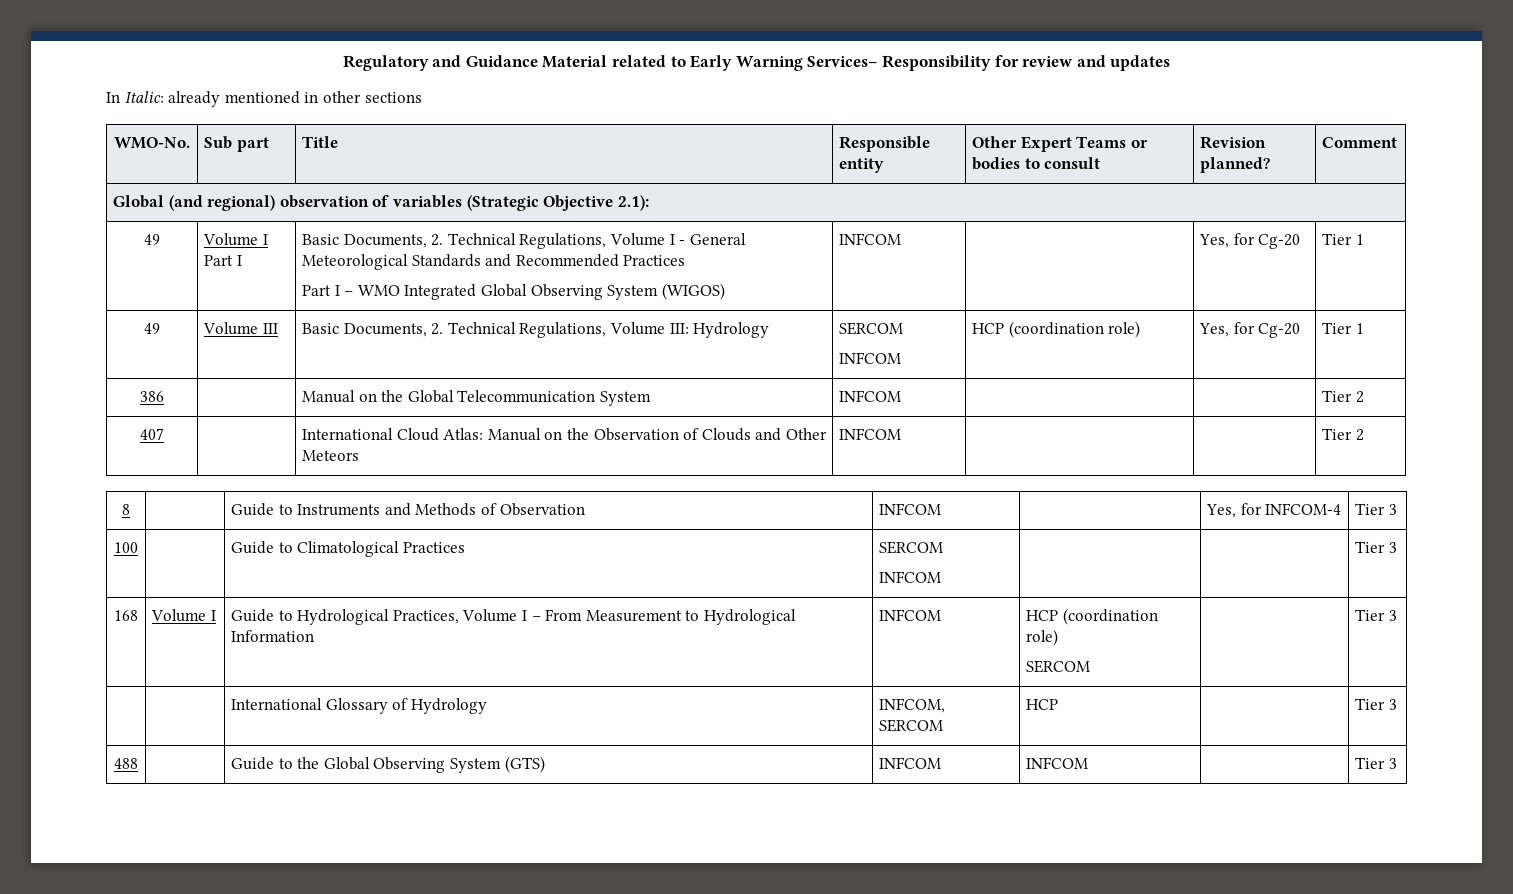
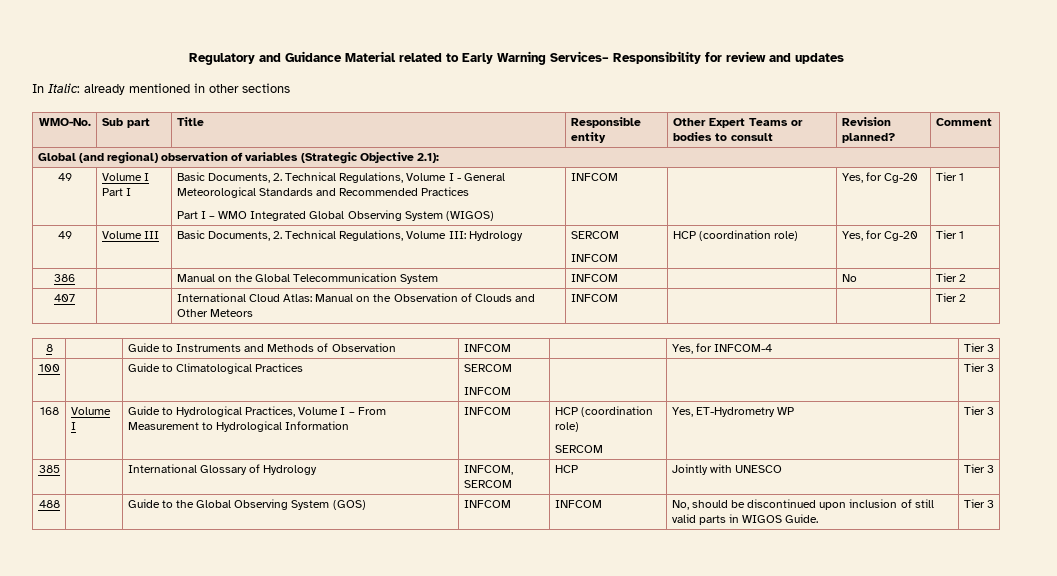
- 386 | | Manual on the Global Telecommunication System | INFCOM | | | Tier 2
+ 386 | | Manual on the Global Telecommunication System | INFCOM | | No | Tier 2
  168 | Volume I | Guide to Hydrological Practices, Volume I – From Measurement to Hydrological Information | INFCOM | HCP (coordination role)
- SERCOM | | Tier 3
- | | International Glossary of Hydrology | INFCOM, SERCOM | HCP | | Tier 3
+ SERCOM | Yes, ET-Hydrometry WP | Tier 3
+ 385 | | International Glossary of Hydrology | INFCOM, SERCOM | HCP | Jointly with UNESCO | Tier 3
- 488 | | Guide to the Global Observing System (GTS) | INFCOM | INFCOM | | Tier 3
+ 488 | | Guide to the Global Observing System (GOS) | INFCOM | INFCOM | No, should be discontinued upon inclusion of still valid parts in WIGOS Guide. | Tier 3

